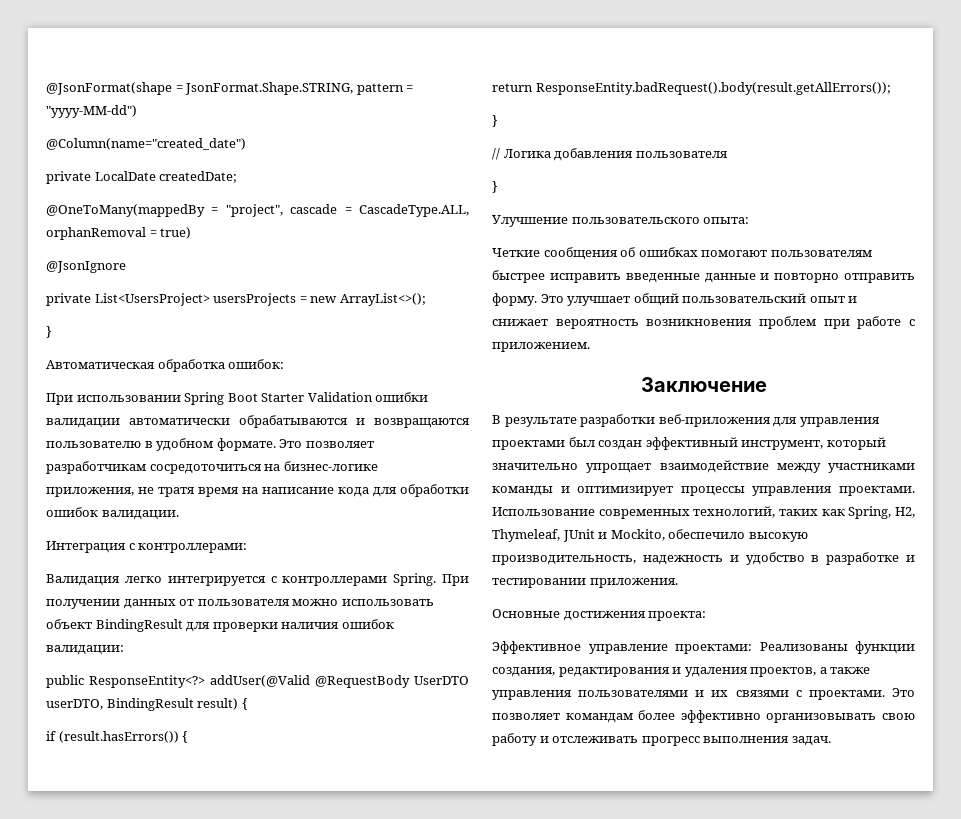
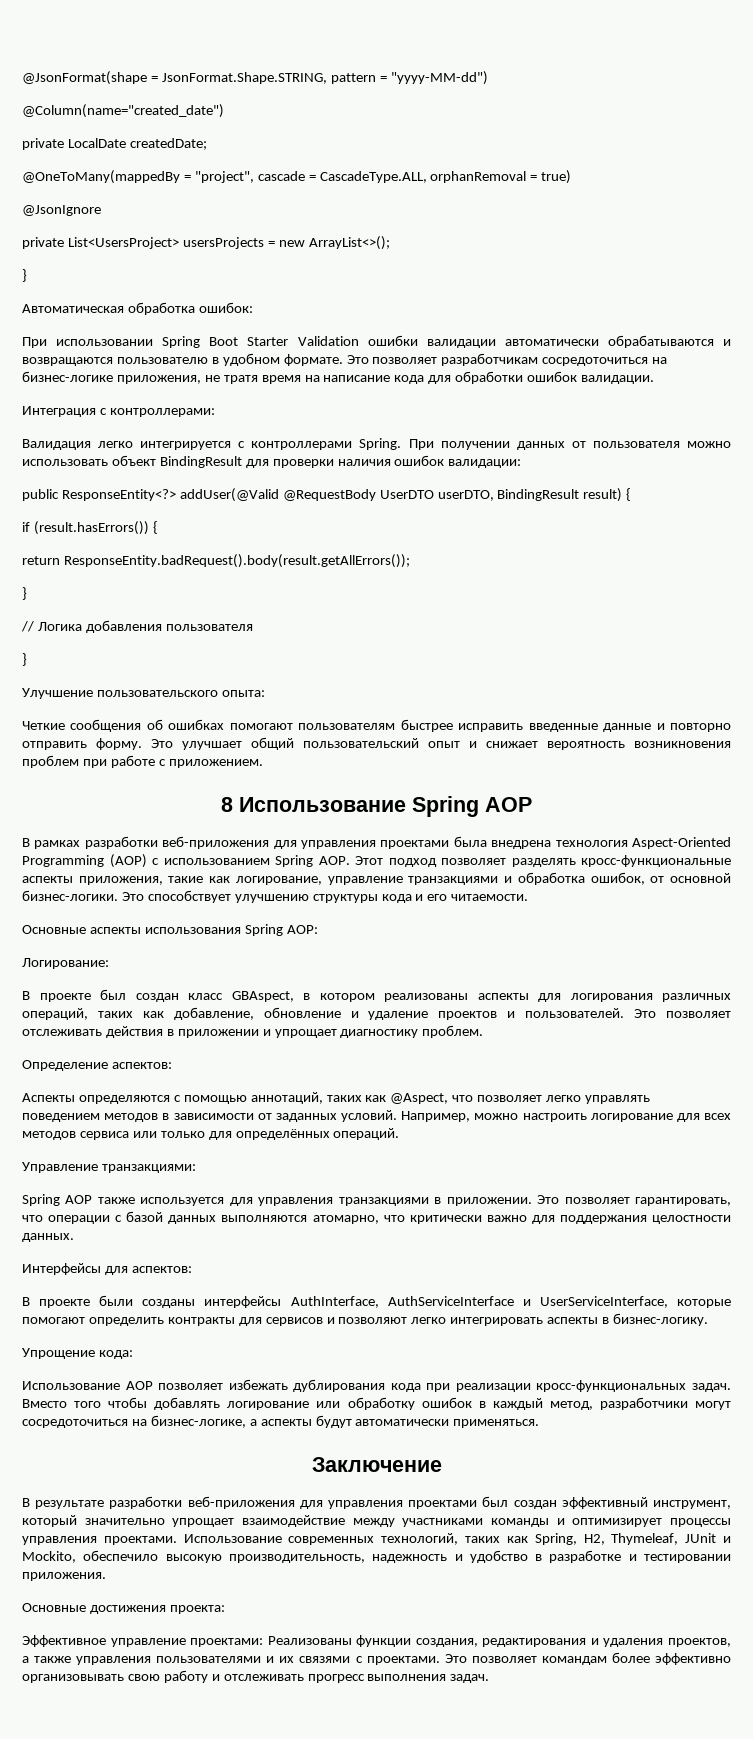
+ 8 Использование Spring AOP
+ В рамках разработки веб-приложения для управления проектами была внедрена технология Aspect-Oriented Programming (AOP) с использованием Spring AOP. Этот подход позволяет разделять кросс-функциональные аспекты приложения, такие как логирование, управление транзакциями и обработка ошибок, от основной бизнес-логики. Это способствует улучшению структуры кода и его читаемости.
+ Основные аспекты использования Spring AOP:
+ Логирование:
+ В проекте был создан класс GBAspect, в котором реализованы аспекты для логирования различных операций, таких как добавление, обновление и удаление проектов и пользователей. Это позволяет отслеживать действия в приложении и упрощает диагностику проблем.
+ Определение аспектов:
+ Аспекты определяются с помощью аннотаций, таких как @Aspect, что позволяет легко управлять поведением методов в зависимости от заданных условий. Например, можно настроить логирование для всех методов сервиса или только для определённых операций.
+ Управление транзакциями:
+ Spring AOP также используется для управления транзакциями в приложении. Это позволяет гарантировать, что операции с базой данных выполняются атомарно, что критически важно для поддержания целостности данных.
+ Интерфейсы для аспектов:
+ В проекте были созданы интерфейсы AuthInterface, AuthServiceInterface и UserServiceInterface, которые помогают определить контракты для сервисов и позволяют легко интегрировать аспекты в бизнес-логику.
+ Упрощение кода:
+ Использование AOP позволяет избежать дублирования кода при реализации кросс-функциональных задач. Вместо того чтобы добавлять логирование или обработку ошибок в каждый метод, разработчики могут сосредоточиться на бизнес-логике, а аспекты будут автоматически применяться.

